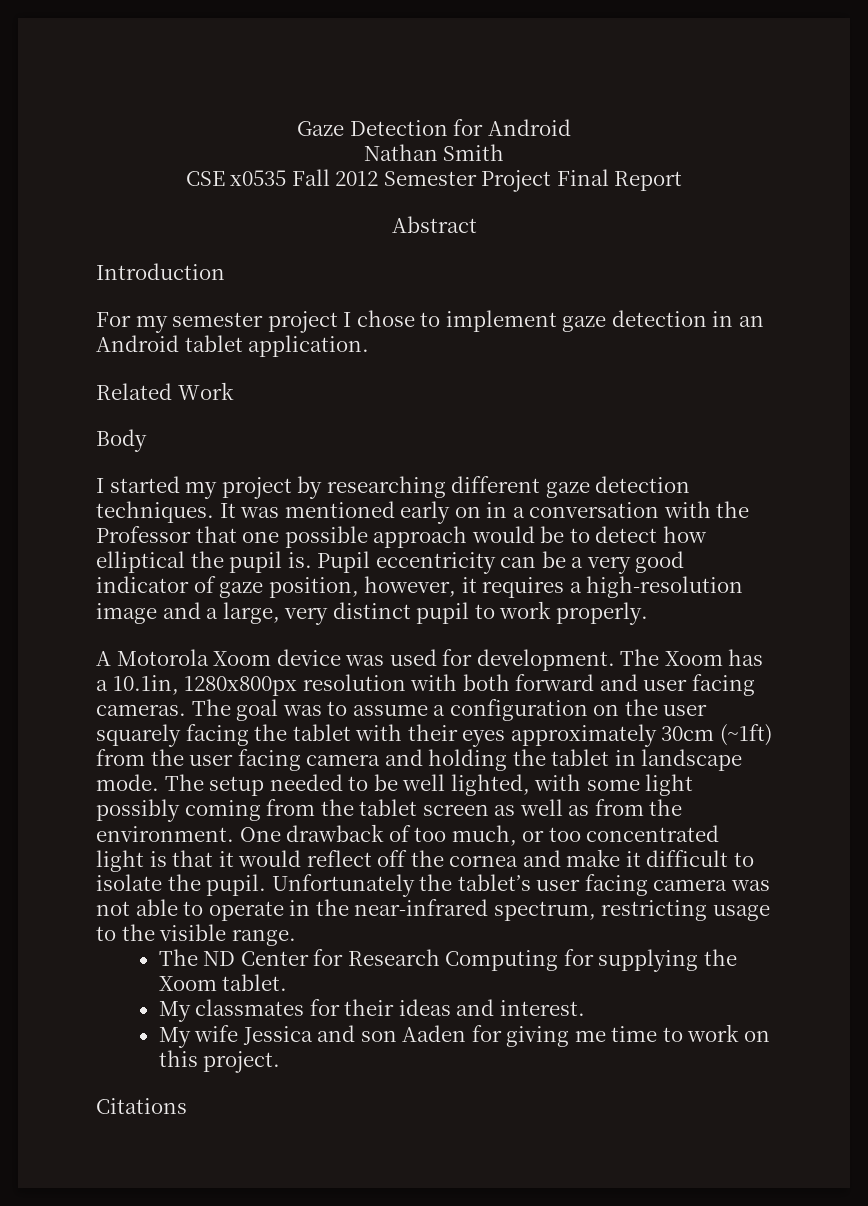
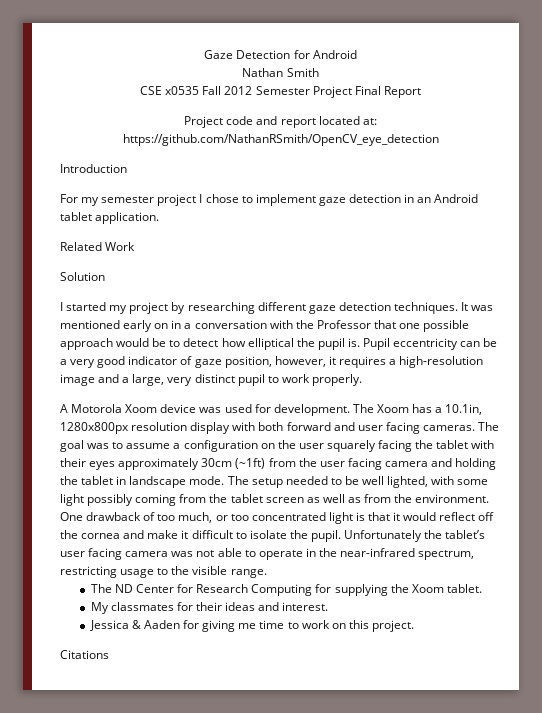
- Abstract
+ Project code and report located at: https://github.com/NathanRSmith/OpenCV_eye_detection
- Body
+ Solution
- The Xoom has a 10.1in, 1280x800px resolution with both forward and user facing cameras.
+ The Xoom has a 10.1in, 1280x800px resolution display with both forward and user facing cameras.
- My wife Jessica and son Aaden for giving me time to work on this project.
+ Jessica & Aaden for giving me time to work on this project.

